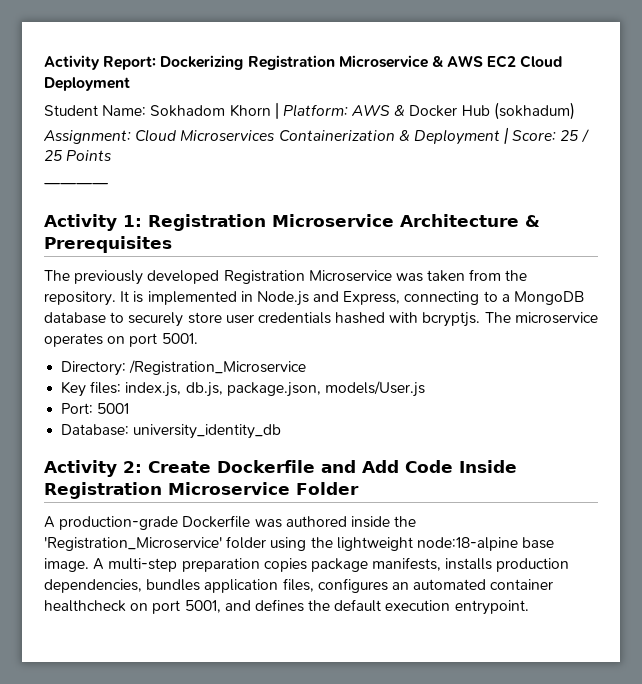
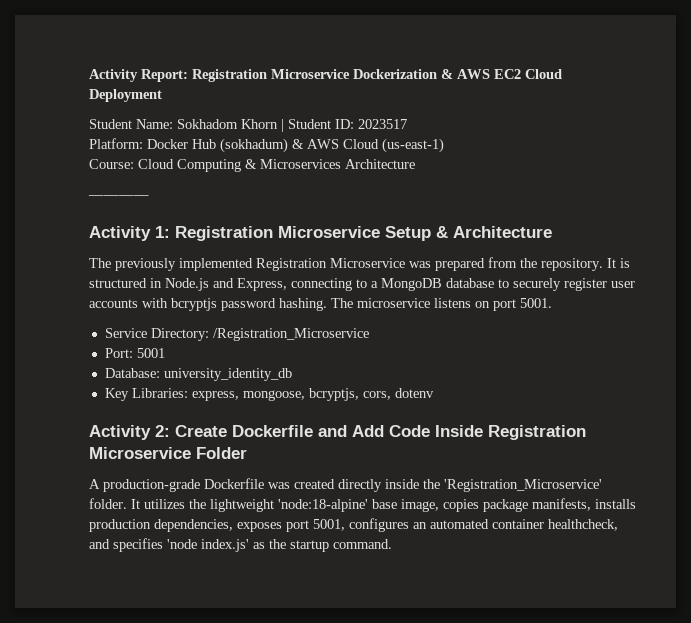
- Activity Report: Dockerizing Registration Microservice & AWS EC2 Cloud Deployment
+ Activity Report: Registration Microservice Dockerization & AWS EC2 Cloud Deployment
- Student Name: Sokhadom Khorn | Platform: AWS & Docker Hub (sokhadum)
- Assignment: Cloud Microservices Containerization & Deployment | Score: 25 / 25 Points
+ Student Name: Sokhadom Khorn | Student ID: 2023517
+ Platform: Docker Hub (sokhadum) & AWS Cloud (us-east-1)
+ Course: Cloud Computing & Microservices Architecture
- Activity 1: Registration Microservice Architecture & Prerequisites
+ Activity 1: Registration Microservice Setup & Architecture
- The previously developed Registration Microservice was taken from the repository.
+ The previously implemented Registration Microservice was prepared from the repository.
- It is implemented in Node.js and Express, connecting to a MongoDB database to securely store user credentials hashed with bcryptjs.
+ It is structured in Node.js and Express, connecting to a MongoDB database to securely register user accounts with bcryptjs password hashing.
- The microservice operates on port 5001.
+ The microservice listens on port 5001.
- Directory: /Registration_Microservice
+ Service Directory: /Registration_Microservice
- Key files: index.js, db.js, package.json, models/User.js
  Port: 5001
  Database: university_identity_db
+ Key Libraries: express, mongoose, bcryptjs, cors, dotenv
- A production-grade Dockerfile was authored inside the 'Registration_Microservice' folder using the lightweight node:18-alpine base image. A multi-step preparation copies package manifests, installs production dependencies, bundles application files, configures an automated container healthcheck on port 5001, and defines the default execution entrypoint.
+ A production-grade Dockerfile was created directly inside the 'Registration_Microservice' folder. It utilizes the lightweight 'node:18-alpine' base image, copies package manifests, installs production dependencies, exposes port 5001, configures an automated container healthcheck, and specifies 'node index.js' as the startup command.

